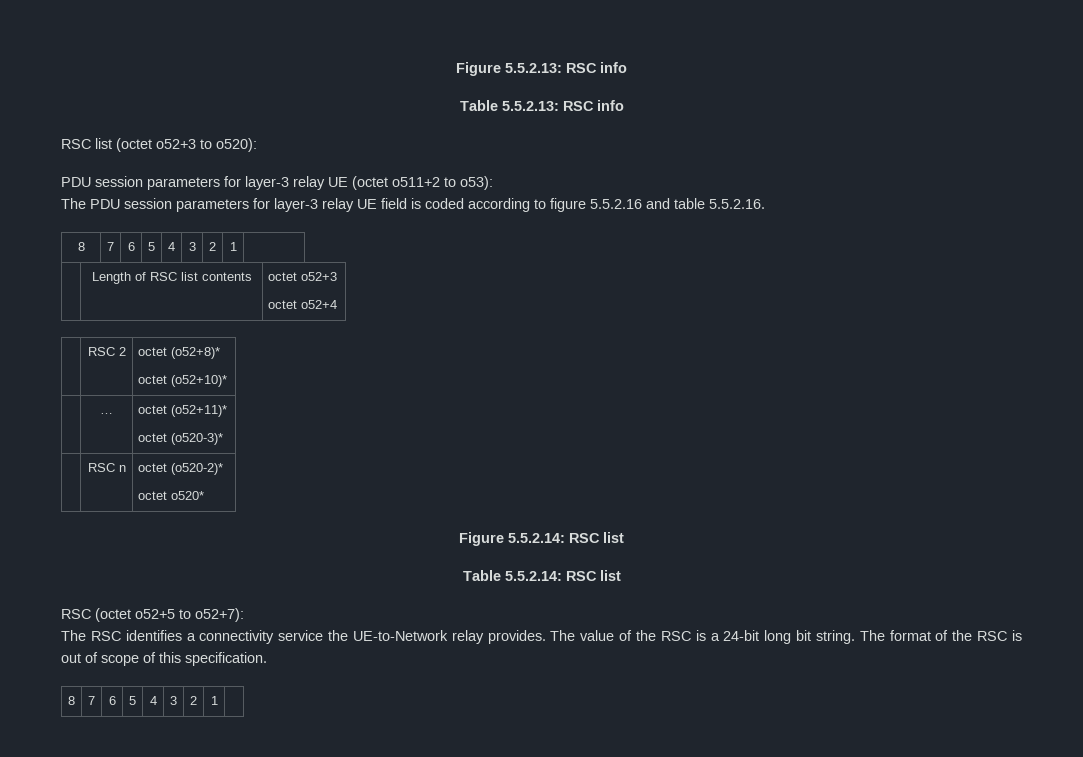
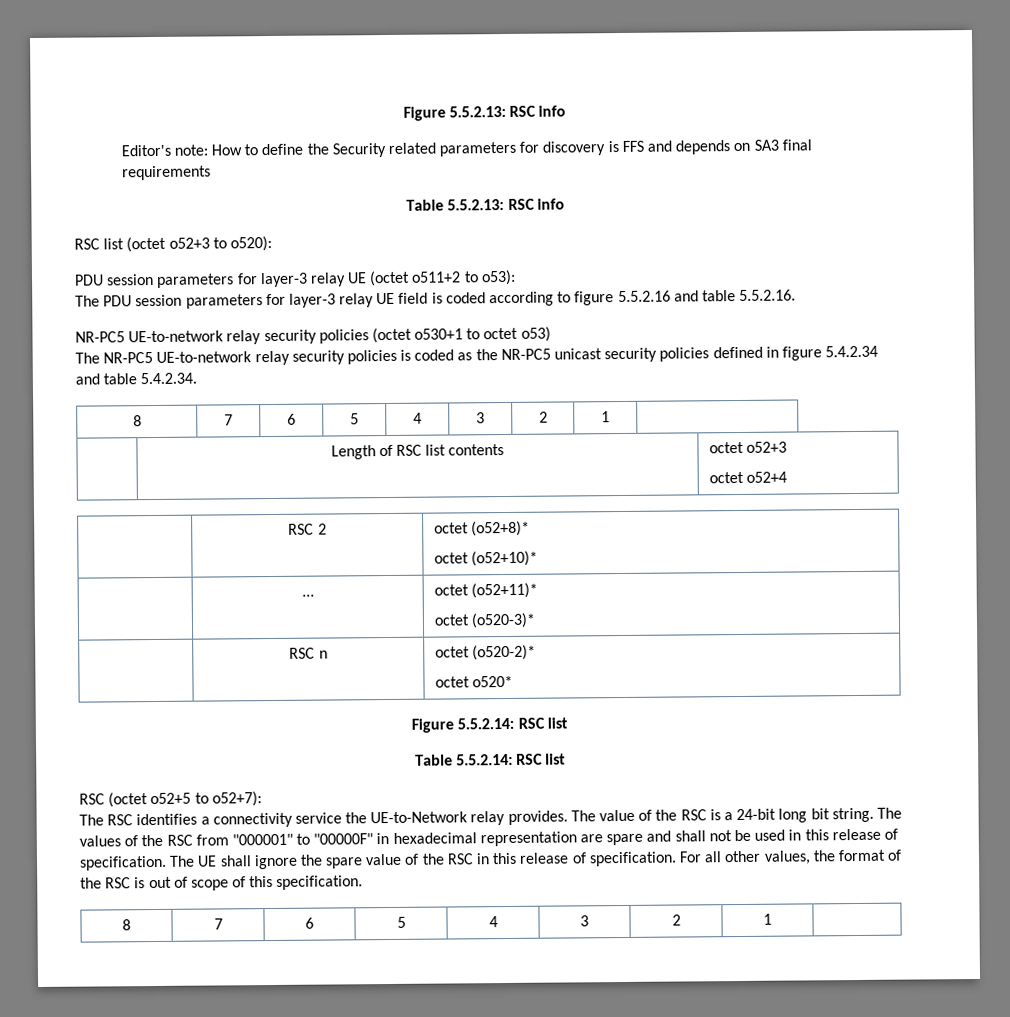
+ Editor's note: How to define the Security related parameters for discovery is FFS and depends on SA3 final requirements
+ NR-PC5 UE-to-network relay security policies (octet o530+1 to octet o53)
+ The NR-PC5 UE-to-network relay security policies is coded as the NR-PC5 unicast security policies defined in figure 5.4.2.34 and table 5.4.2.34.
- The format of the RSC is out of scope of this specification.
+ The values of the RSC from "000001" to "00000F" in hexadecimal representation are spare and shall not be used in this release of specification. The UE shall ignore the spare value of the RSC in this release of specification. For all other values, the format of the RSC is out of scope of this specification.

